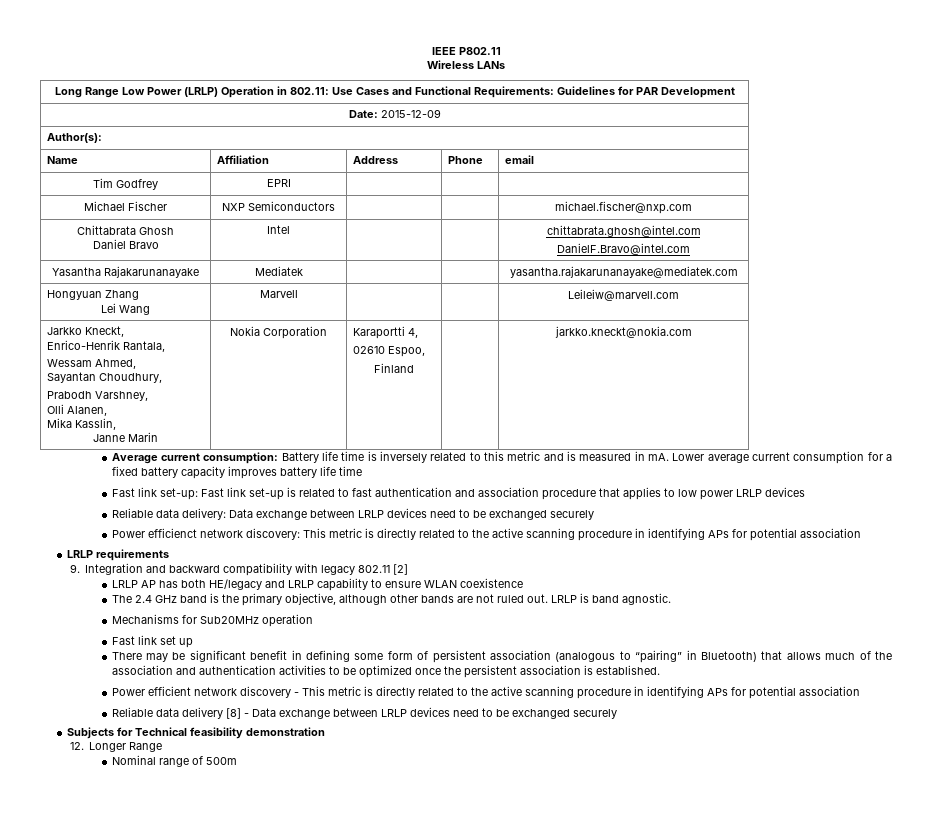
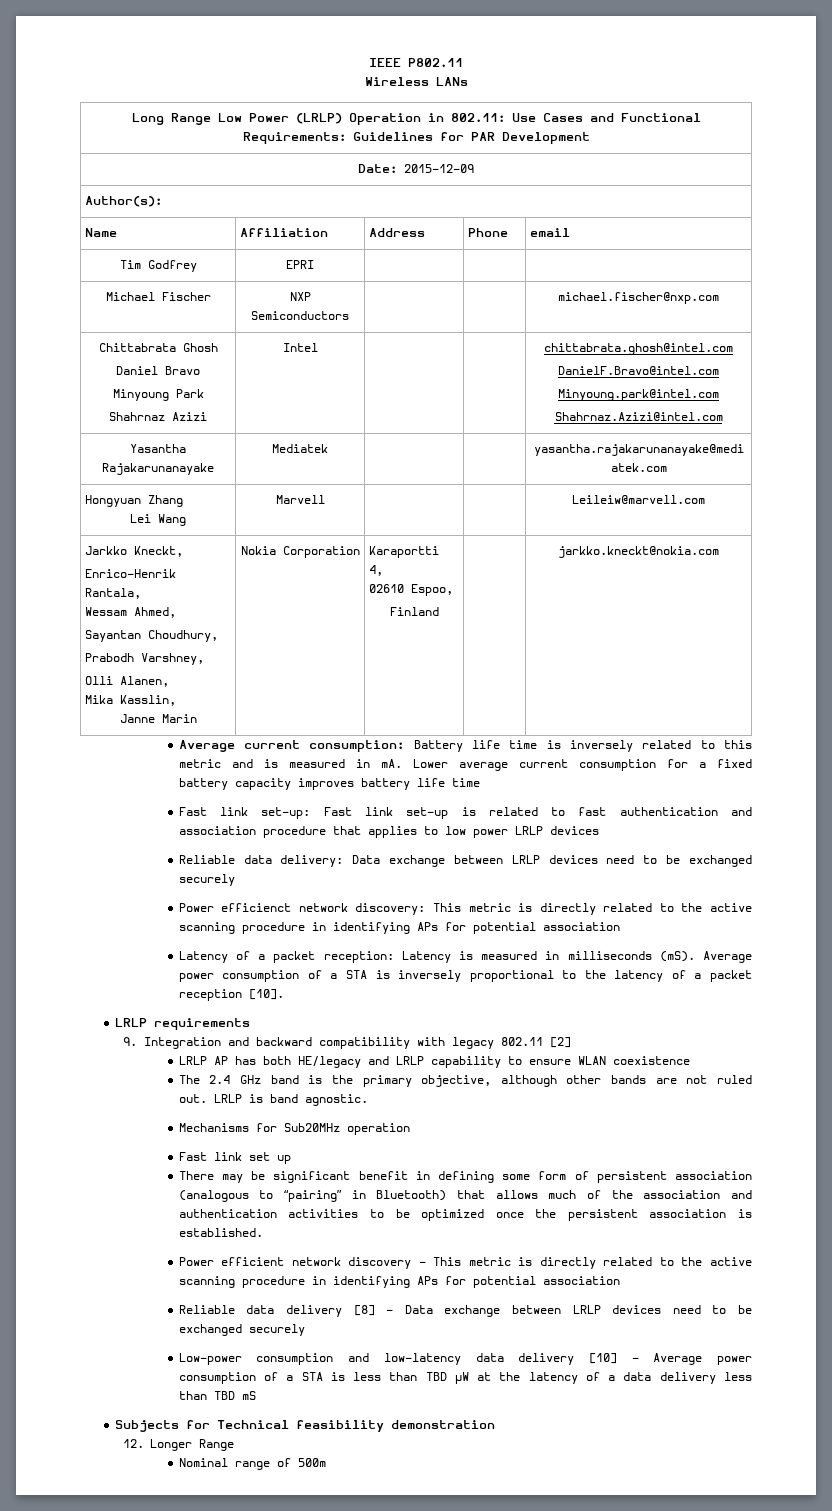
  Chittabrata Ghosh
- Daniel Bravo | Intel | | | chittabrata.ghosh@intel.com
+ Daniel Bravo
+ Minyoung Park
+ Shahrnaz Azizi | Intel | | | chittabrata.ghosh@intel.com
  DanielF.Bravo@intel.com
+ Minyoung.park@intel.com
+ Shahrnaz.Azizi@intel.com
+ Latency of a packet reception: Latency is measured in milliseconds (mS). Average power consumption of a STA is inversely proportional to the latency of a packet reception [10].
+ Low-power consumption and low-latency data delivery [10] – Average power consumption of a STA is less than TBD µW at the latency of a data delivery less than TBD mS

